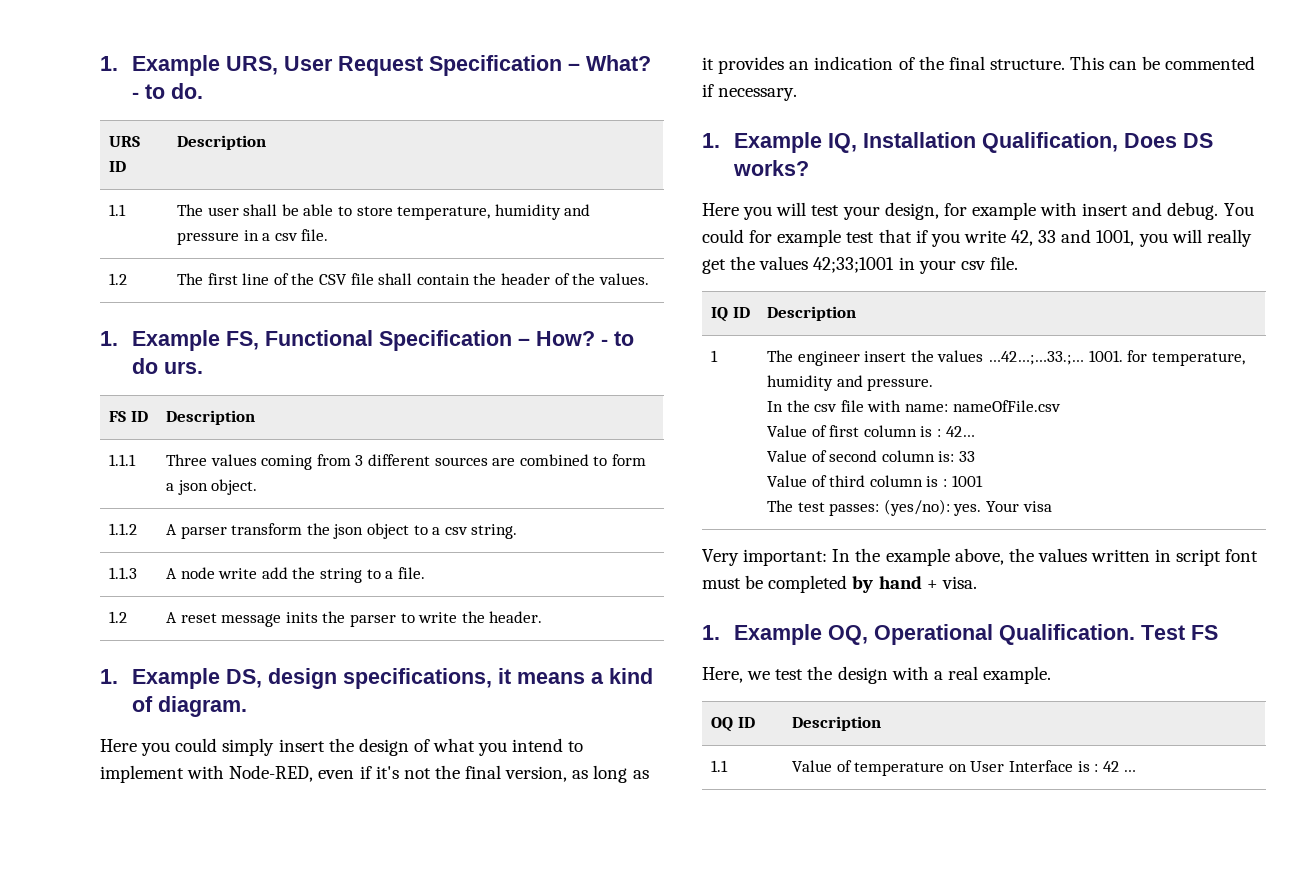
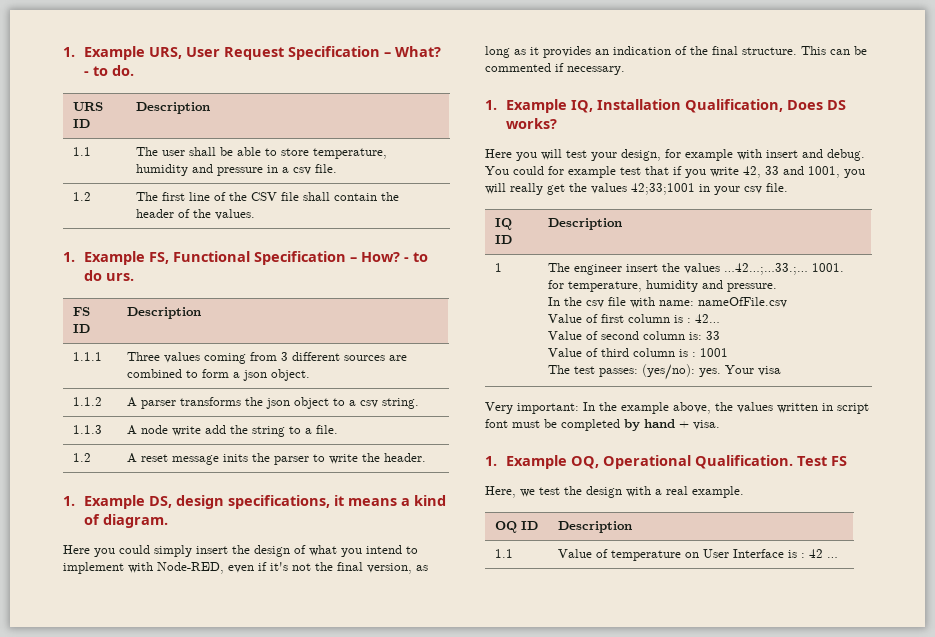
- 1.1.2 | A parser transform the json object to a csv string.
+ 1.1.2 | A parser transforms the json object to a csv string.

